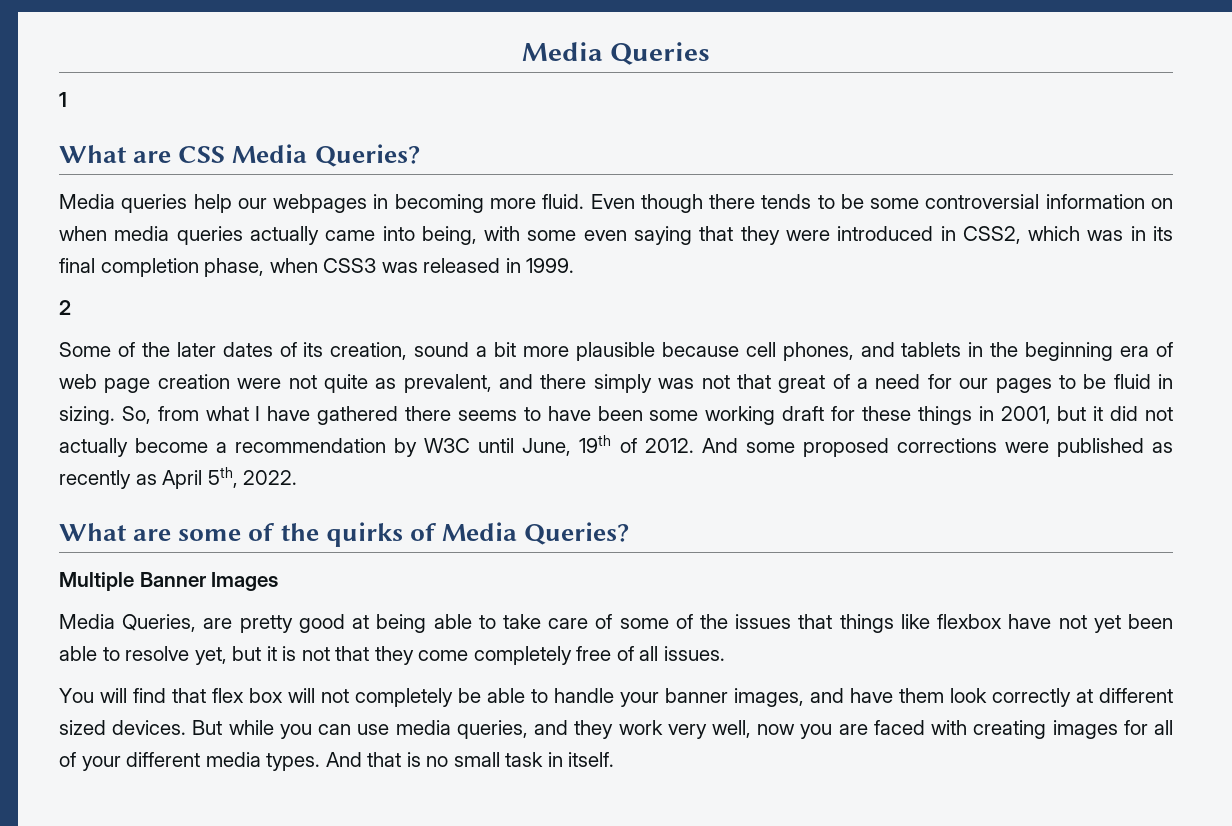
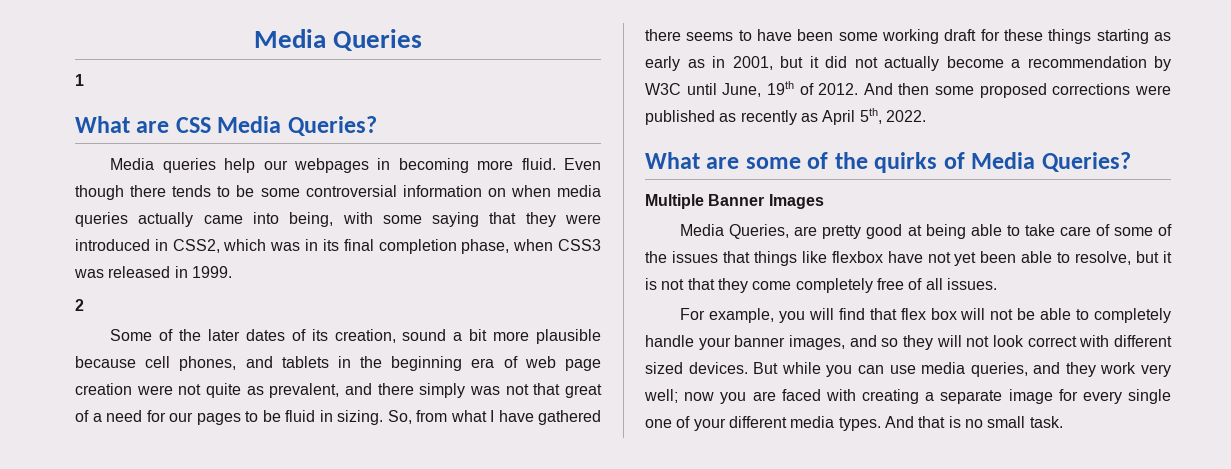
- Even though there tends to be some controversial information on when media queries actually came into being, with some even saying that they were introduced in CSS2, which was in its final completion phase, when CSS3 was released in 1999.
+ Even though there tends to be some controversial information on when media queries actually came into being, with some saying that they were introduced in CSS2, which was in its final completion phase, when CSS3 was released in 1999.
- So, from what I have gathered there seems to have been some working draft for these things in 2001, but it did not actually become a recommendation by W3C until June, 19th of 2012.
+ So, from what I have gathered there seems to have been some working draft for these things starting as early as in 2001, but it did not actually become a recommendation by W3C until June, 19th of 2012.
- And some proposed corrections were published as recently as April 5th, 2022.
+ And then some proposed corrections were published as recently as April 5th, 2022.
- Media Queries, are pretty good at being able to take care of some of the issues that things like flexbox have not yet been able to resolve yet, but it is not that they come completely free of all issues.
+ Media Queries, are pretty good at being able to take care of some of the issues that things like flexbox have not yet been able to resolve, but it is not that they come completely free of all issues.
- You will find that flex box will not completely be able to handle your banner images, and have them look correctly at different sized devices.
+ For example, you will find that flex box will not be able to completely handle your banner images, and so they will not look correct with different sized devices.
- But while you can use media queries, and they work very well, now you are faced with creating images for all of your different media types.
+ But while you can use media queries, and they work very well; now you are faced with creating a separate image for every single one of your different media types.
- And that is no small task in itself.
+ And that is no small task.

